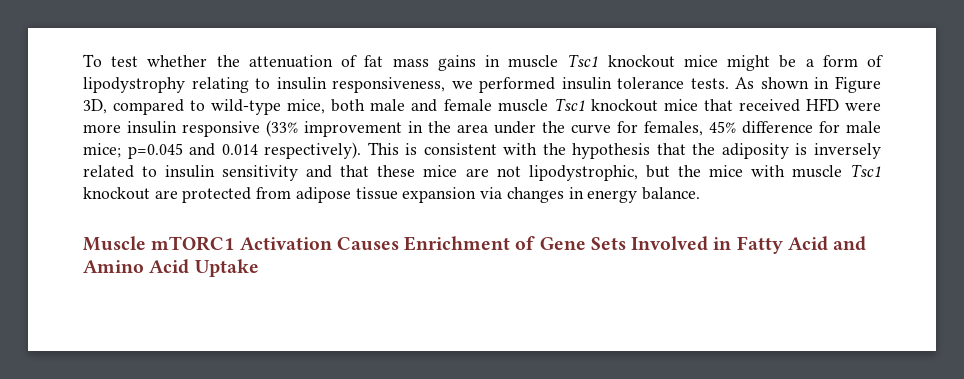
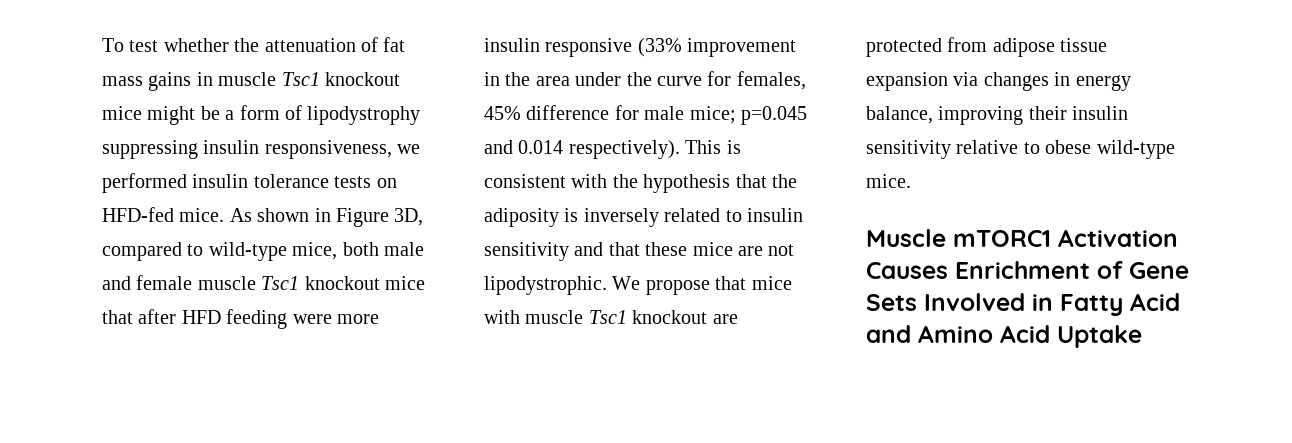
- To test whether the attenuation of fat mass gains in muscle Tsc1 knockout mice might be a form of lipodystrophy relating to insulin responsiveness, we performed insulin tolerance tests.
+ To test whether the attenuation of fat mass gains in muscle Tsc1 knockout mice might be a form of lipodystrophy suppressing insulin responsiveness, we performed insulin tolerance tests on HFD-fed mice.
- As shown in Figure 3D, compared to wild-type mice, both male and female muscle Tsc1 knockout mice that received HFD were more insulin responsive (33% improvement in the area under the curve for females, 45% difference for male mice; p=0.045 and 0.014 respectively).
+ As shown in Figure 3D, compared to wild-type mice, both male and female muscle Tsc1 knockout mice that after HFD feeding were more insulin responsive (33% improvement in the area under the curve for females, 45% difference for male mice; p=0.045 and 0.014 respectively).
- This is consistent with the hypothesis that the adiposity is inversely related to insulin sensitivity and that these mice are not lipodystrophic, but the mice with muscle Tsc1 knockout are protected from adipose tissue expansion via changes in energy balance.
+ This is consistent with the hypothesis that the adiposity is inversely related to insulin sensitivity and that these mice are not lipodystrophic. We propose that mice with muscle Tsc1 knockout are protected from adipose tissue expansion via changes in energy balance, improving their insulin sensitivity relative to obese wild-type mice.

